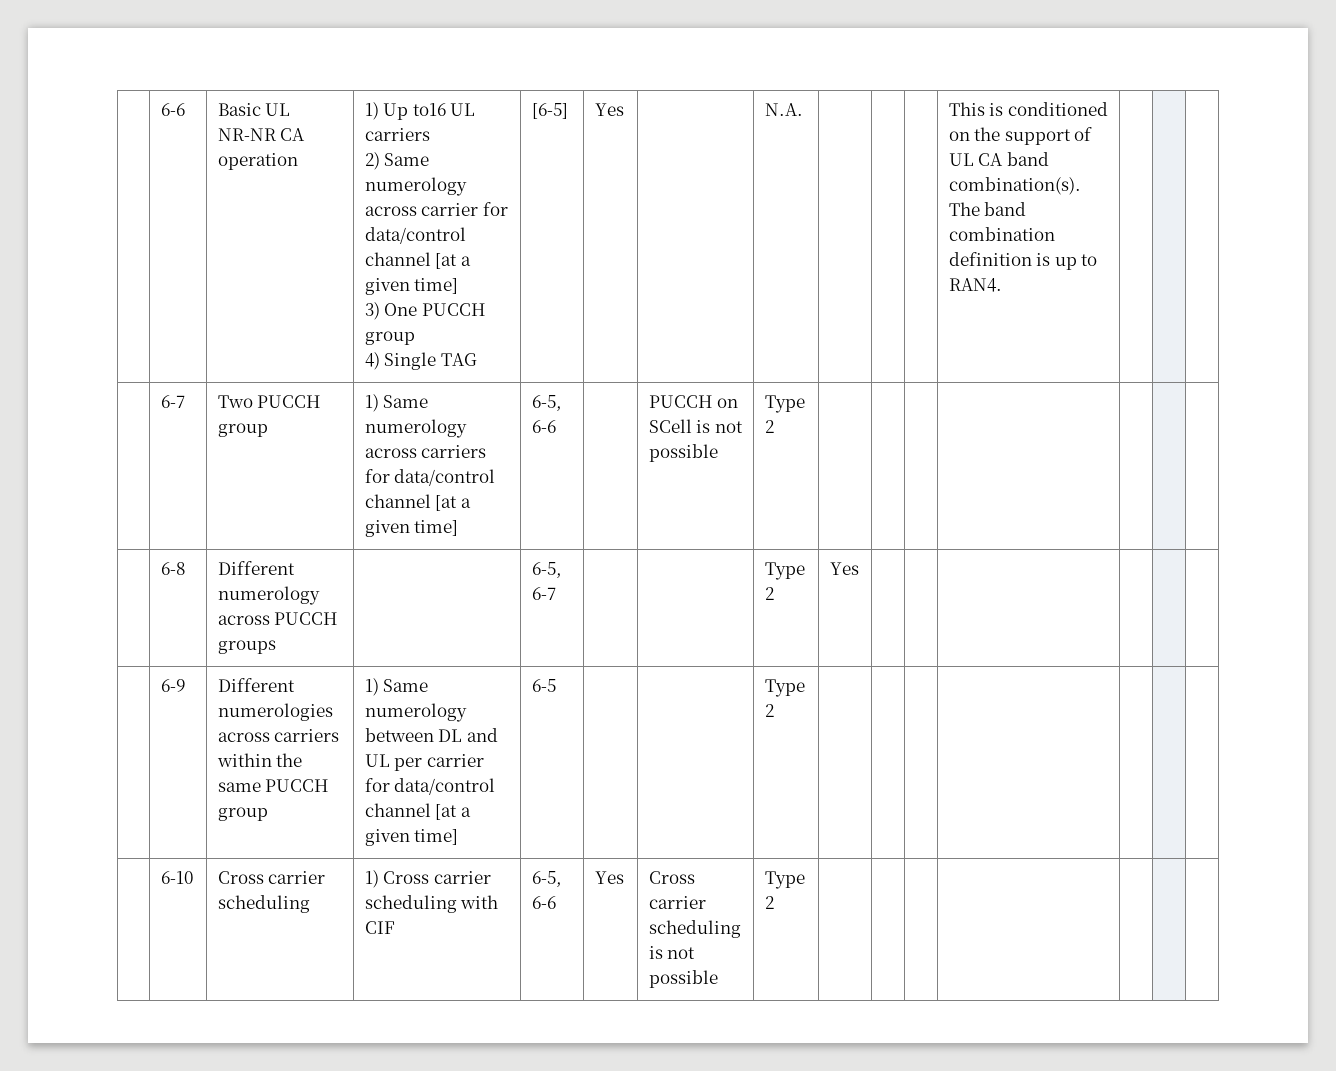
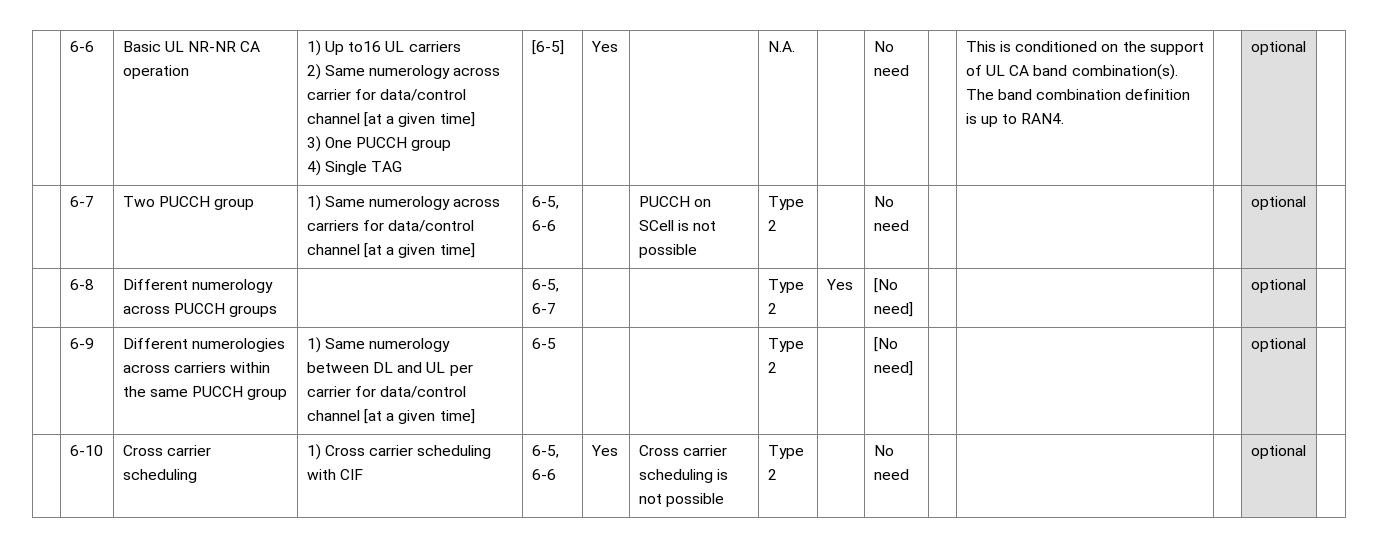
- N.A.
+ N.A. | | No need
- The band combination definition is up to RAN4.
+ The band combination definition is up to RAN4. | | optional
- | 6-7 | Two PUCCH group | 1) Same numerology across carriers for data/control channel [at a given time] | 6-5, 6-6 | | PUCCH on SCell is not possible | Type 2 | | | | | | |
+ | 6-7 | Two PUCCH group | 1) Same numerology across carriers for data/control channel [at a given time] | 6-5, 6-6 | | PUCCH on SCell is not possible | Type 2 | | No need | | | | optional |
- | 6-8 | Different numerology across PUCCH groups | | 6-5, 6-7 | | | Type 2 | Yes | | | | | |
+ | 6-8 | Different numerology across PUCCH groups | | 6-5, 6-7 | | | Type 2 | Yes | [No need] | | | | optional |
- | 6-9 | Different numerologies across carriers within the same PUCCH group | 1) Same numerology between DL and UL per carrier for data/control channel [at a given time] | 6-5 | | | Type 2 | | | | | | |
+ | 6-9 | Different numerologies across carriers within the same PUCCH group | 1) Same numerology between DL and UL per carrier for data/control channel [at a given time] | 6-5 | | | Type 2 | | [No need] | | | | optional |
- | 6-10 | Cross carrier scheduling | 1) Cross carrier scheduling with CIF | 6-5, 6-6 | Yes | Cross carrier scheduling is not possible | Type 2 | | | | | | |
+ | 6-10 | Cross carrier scheduling | 1) Cross carrier scheduling with CIF | 6-5, 6-6 | Yes | Cross carrier scheduling is not possible | Type 2 | | No need | | | | optional |

